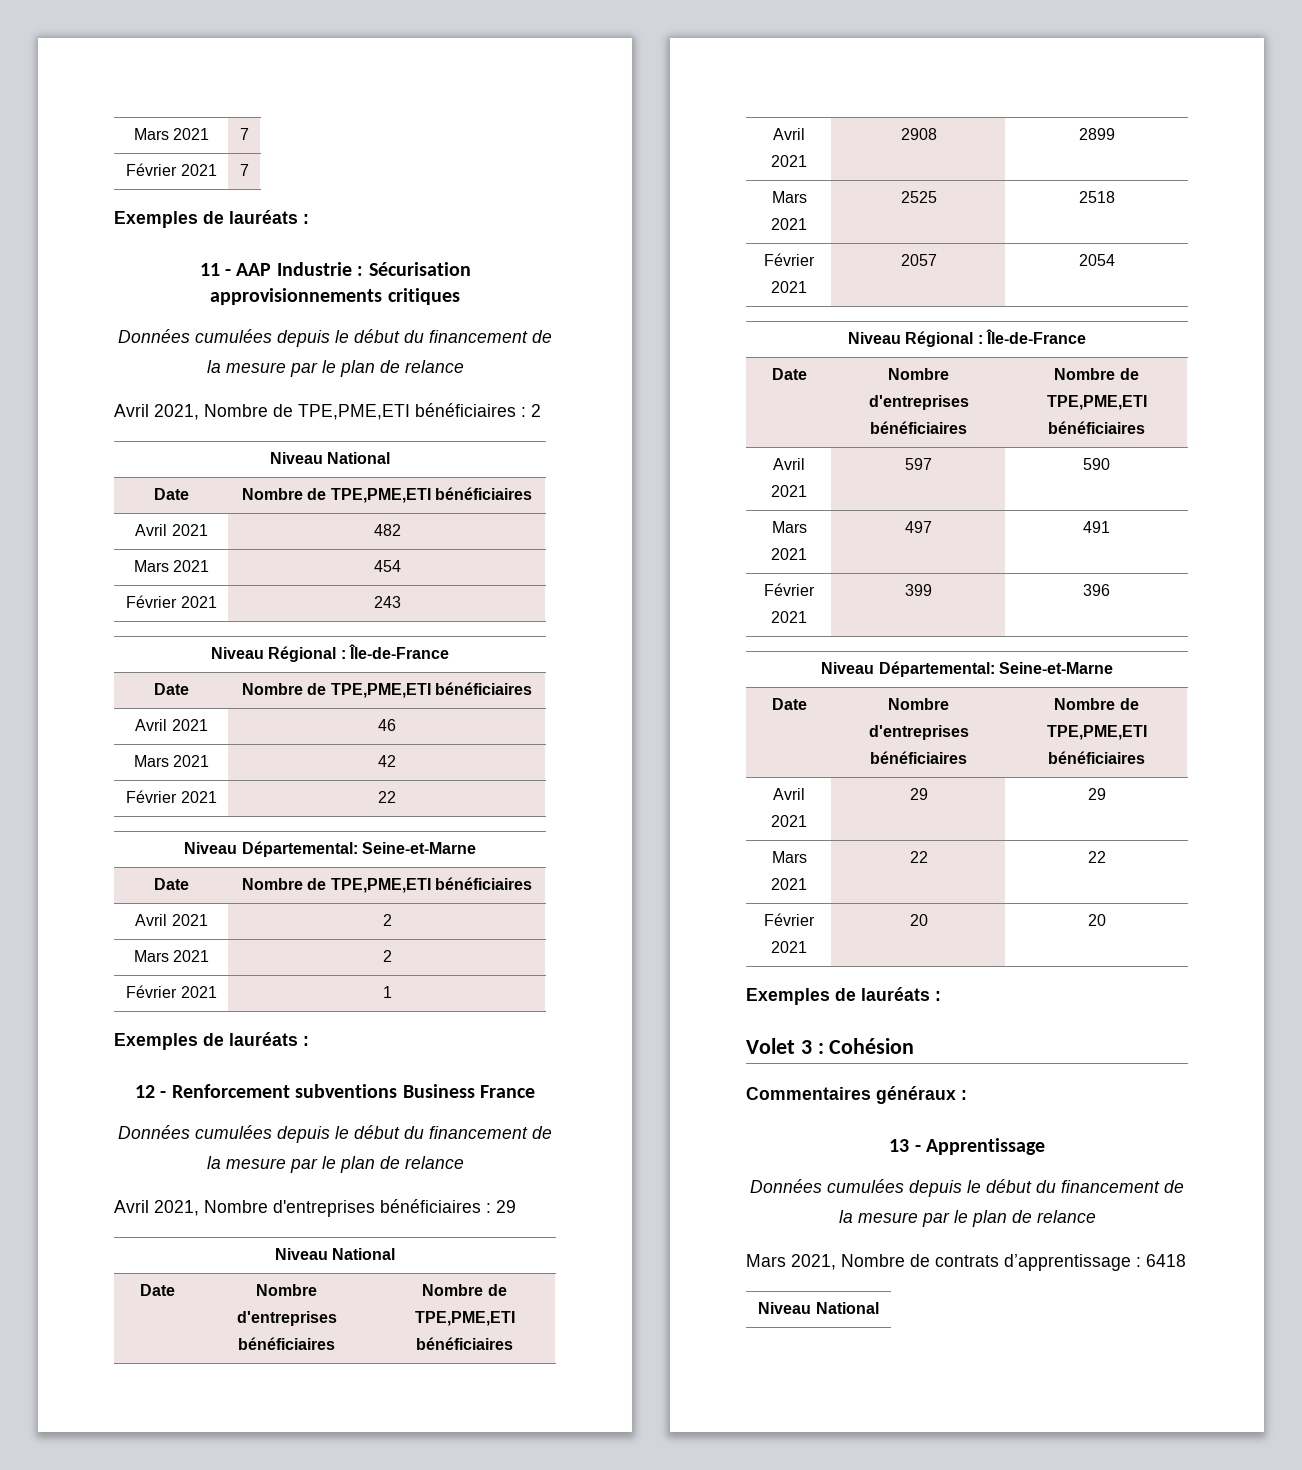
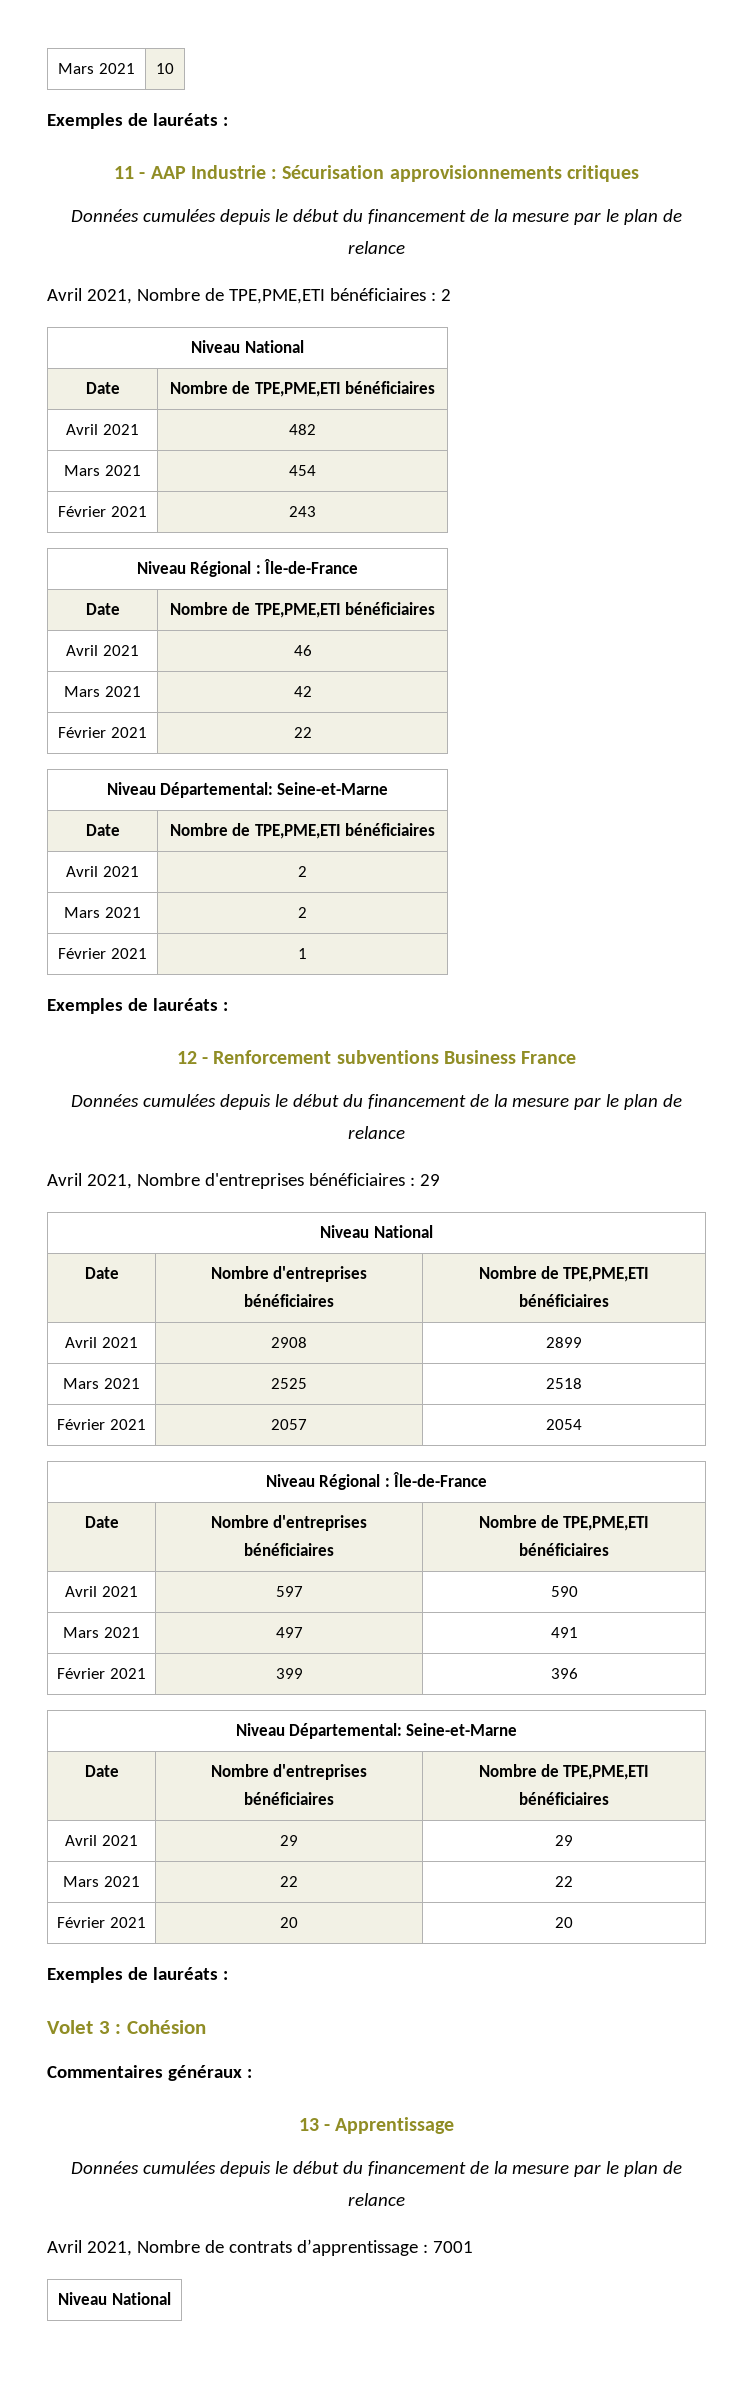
- Mars 2021 | 7
- Février 2021 | 7
+ Mars 2021 | 10
- Mars 2021, Nombre de contrats d’apprentissage : 6418
+ Avril 2021, Nombre de contrats d’apprentissage : 7001

